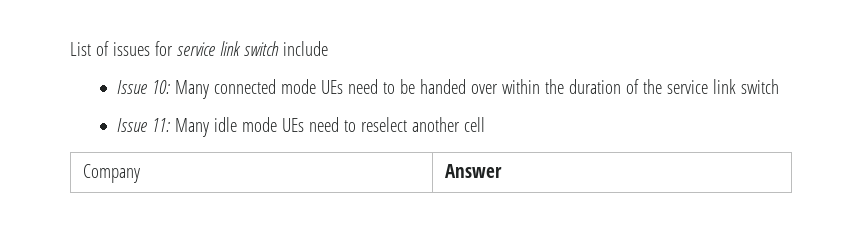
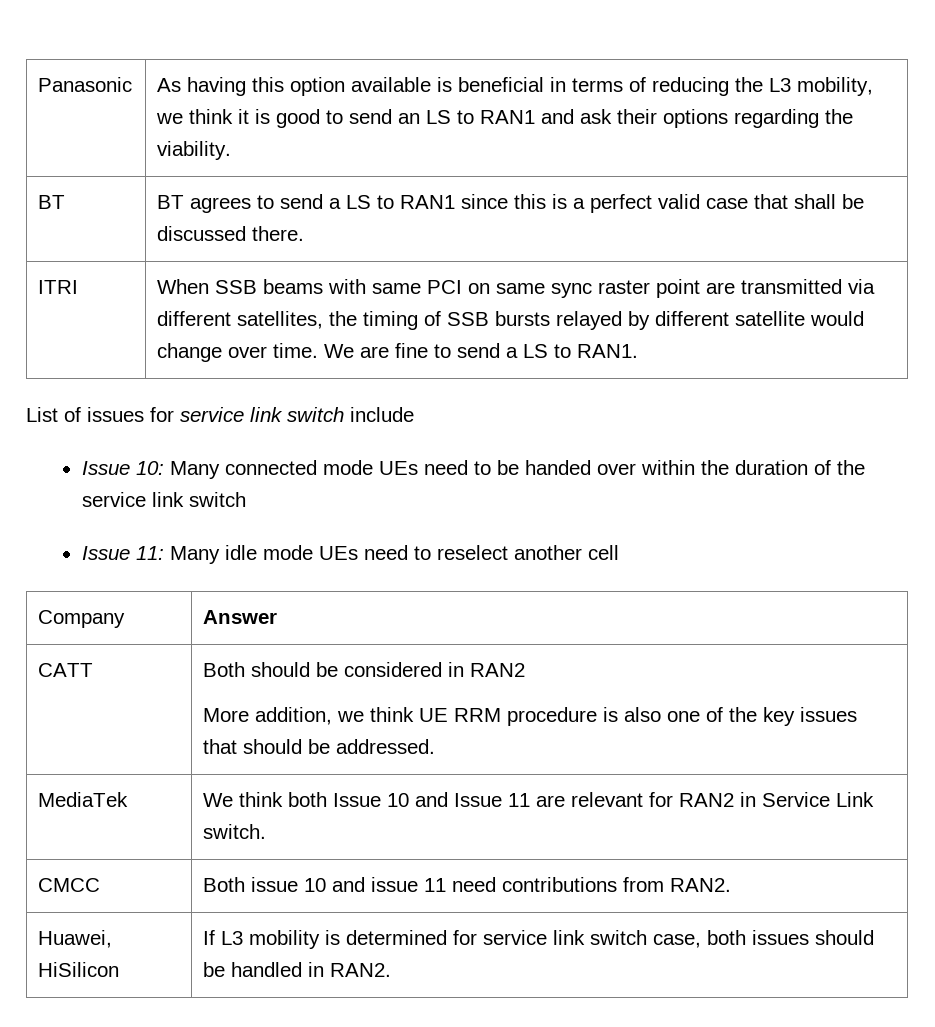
+ Panasonic | As having this option available is beneficial in terms of reducing the L3 mobility, we think it is good to send an LS to RAN1 and ask their options regarding the viability.
+ BT | BT agrees to send a LS to RAN1 since this is a perfect valid case that shall be discussed there.
+ ITRI | When SSB beams with same PCI on same sync raster point are transmitted via different satellites, the timing of SSB bursts relayed by different satellite would change over time. We are fine to send a LS to RAN1.
+ CATT | Both should be considered in RAN2
+ More addition, we think UE RRM procedure is also one of the key issues that should be addressed.
+ MediaTek | We think both Issue 10 and Issue 11 are relevant for RAN2 in Service Link switch.
+ CMCC | Both issue 10 and issue 11 need contributions from RAN2.
+ Huawei, HiSilicon | If L3 mobility is determined for service link switch case, both issues should be handled in RAN2.

